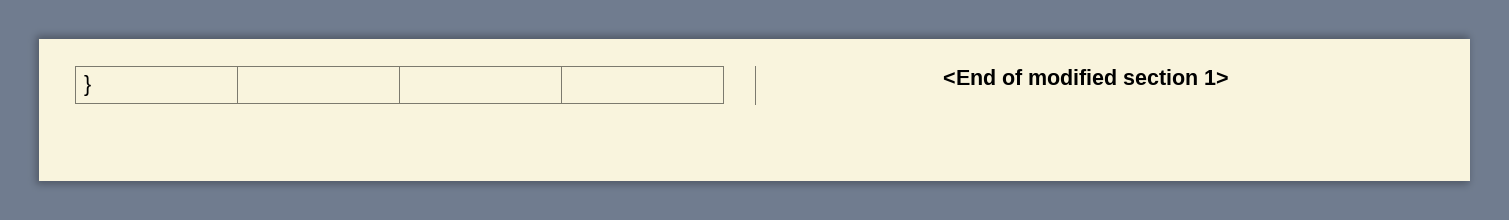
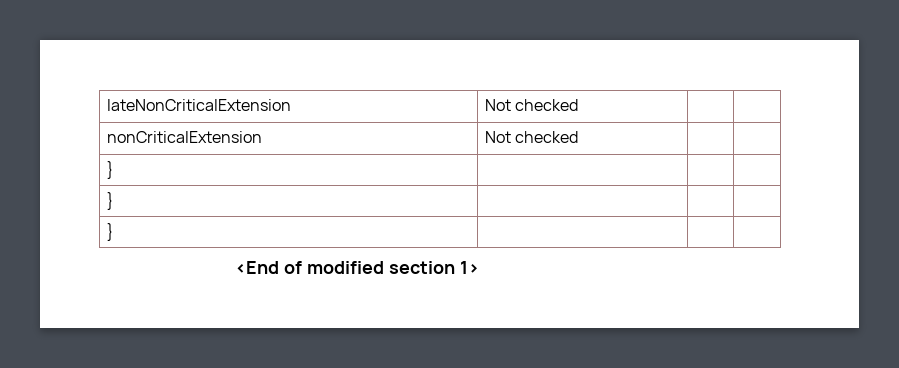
+ lateNonCriticalExtension | Not checked | |
+ nonCriticalExtension | Not checked | |
+ } | | |
+ } | | |

